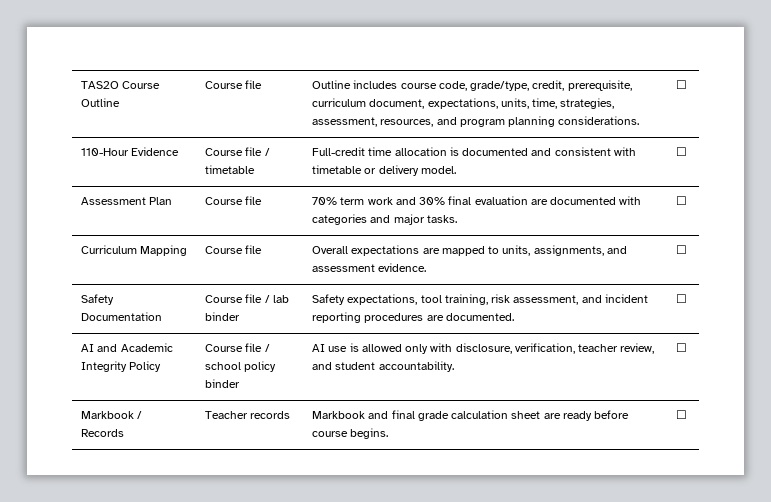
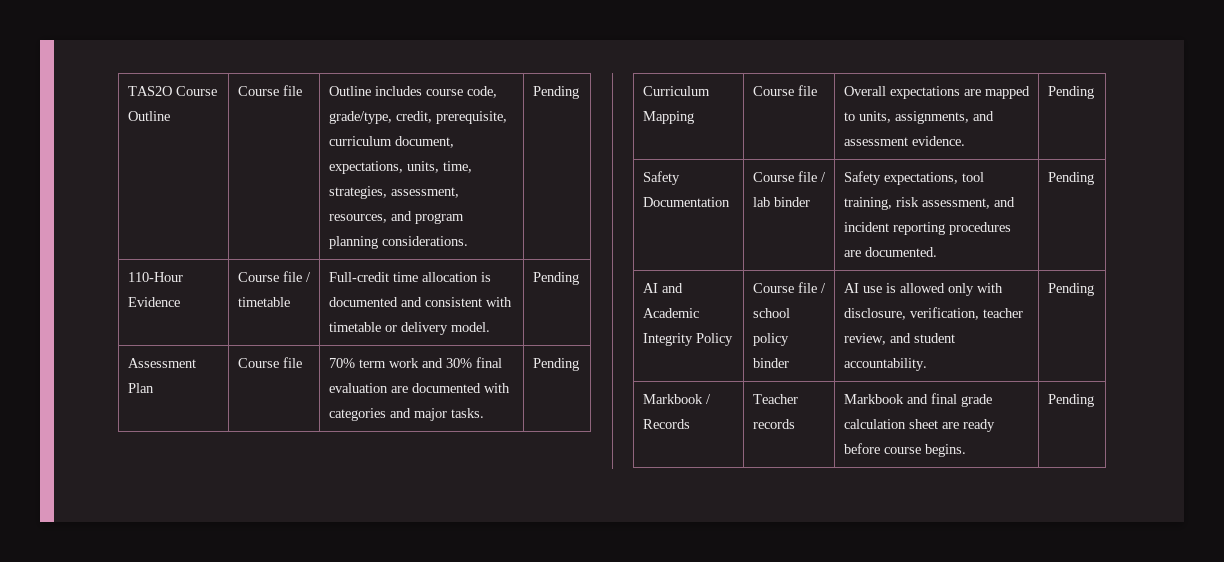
- TAS2O Course Outline | Course file | Outline includes course code, grade/type, credit, prerequisite, curriculum document, expectations, units, time, strategies, assessment, resources, and program planning considerations. | ☐
+ TAS2O Course Outline | Course file | Outline includes course code, grade/type, credit, prerequisite, curriculum document, expectations, units, time, strategies, assessment, resources, and program planning considerations. | Pending
- 110-Hour Evidence | Course file / timetable | Full-credit time allocation is documented and consistent with timetable or delivery model. | ☐
+ 110-Hour Evidence | Course file / timetable | Full-credit time allocation is documented and consistent with timetable or delivery model. | Pending
- Assessment Plan | Course file | 70% term work and 30% final evaluation are documented with categories and major tasks. | ☐
+ Assessment Plan | Course file | 70% term work and 30% final evaluation are documented with categories and major tasks. | Pending
- Curriculum Mapping | Course file | Overall expectations are mapped to units, assignments, and assessment evidence. | ☐
+ Curriculum Mapping | Course file | Overall expectations are mapped to units, assignments, and assessment evidence. | Pending
- Safety Documentation | Course file / lab binder | Safety expectations, tool training, risk assessment, and incident reporting procedures are documented. | ☐
+ Safety Documentation | Course file / lab binder | Safety expectations, tool training, risk assessment, and incident reporting procedures are documented. | Pending
- AI and Academic Integrity Policy | Course file / school policy binder | AI use is allowed only with disclosure, verification, teacher review, and student accountability. | ☐
+ AI and Academic Integrity Policy | Course file / school policy binder | AI use is allowed only with disclosure, verification, teacher review, and student accountability. | Pending
- Markbook / Records | Teacher records | Markbook and final grade calculation sheet are ready before course begins. | ☐
+ Markbook / Records | Teacher records | Markbook and final grade calculation sheet are ready before course begins. | Pending

